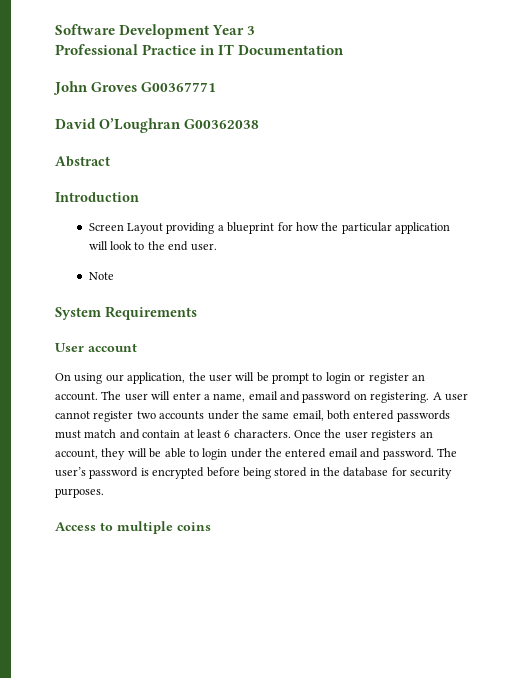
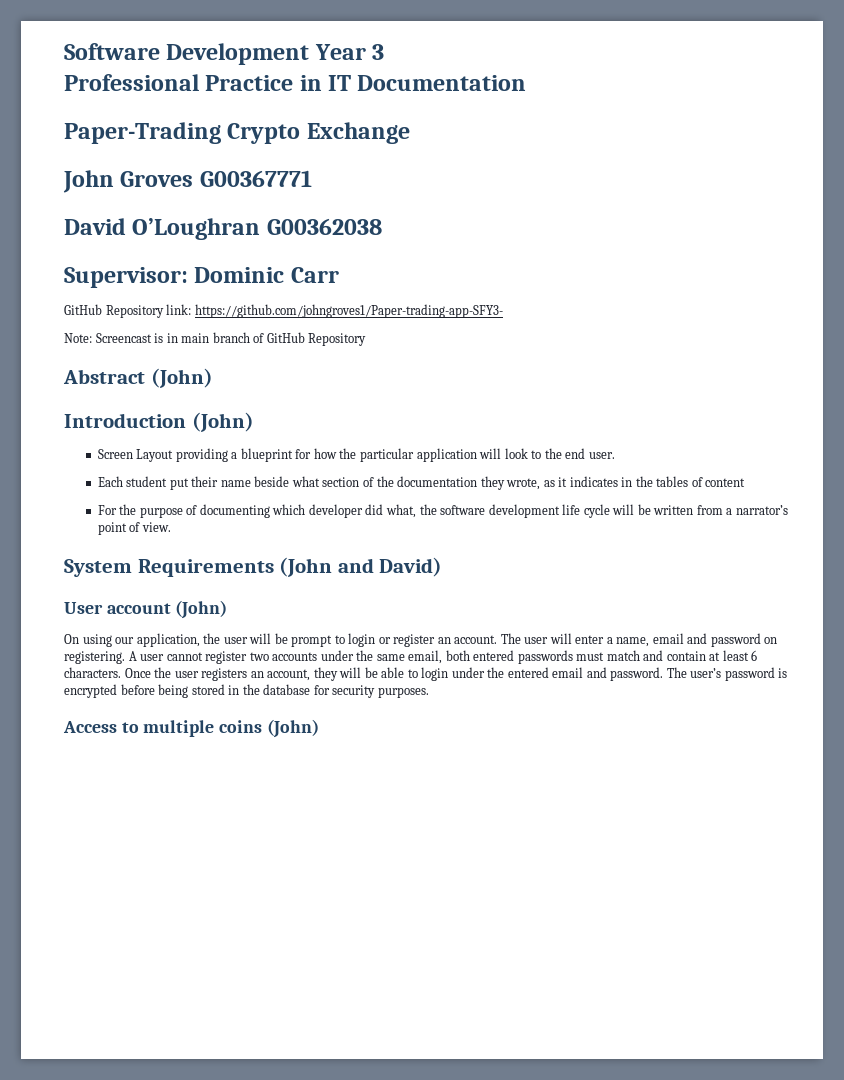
+ Paper-Trading Crypto Exchange
+ Supervisor: Dominic Carr
+ GitHub Repository link: https://github.com/johngroves1/Paper-trading-app-SFY3-
+ Note: Screencast is in main branch of GitHub Repository
- Abstract
+ Abstract (John)
- Introduction
+ Introduction (John)
- Note
+ Each student put their name beside what section of the documentation they wrote, as it indicates in the tables of content
+ For the purpose of documenting which developer did what, the software development life cycle will be written from a narrator’s point of view.
- System Requirements
+ System Requirements (John and David)
- User account
+ User account (John)
- Access to multiple coins
+ Access to multiple coins (John)

